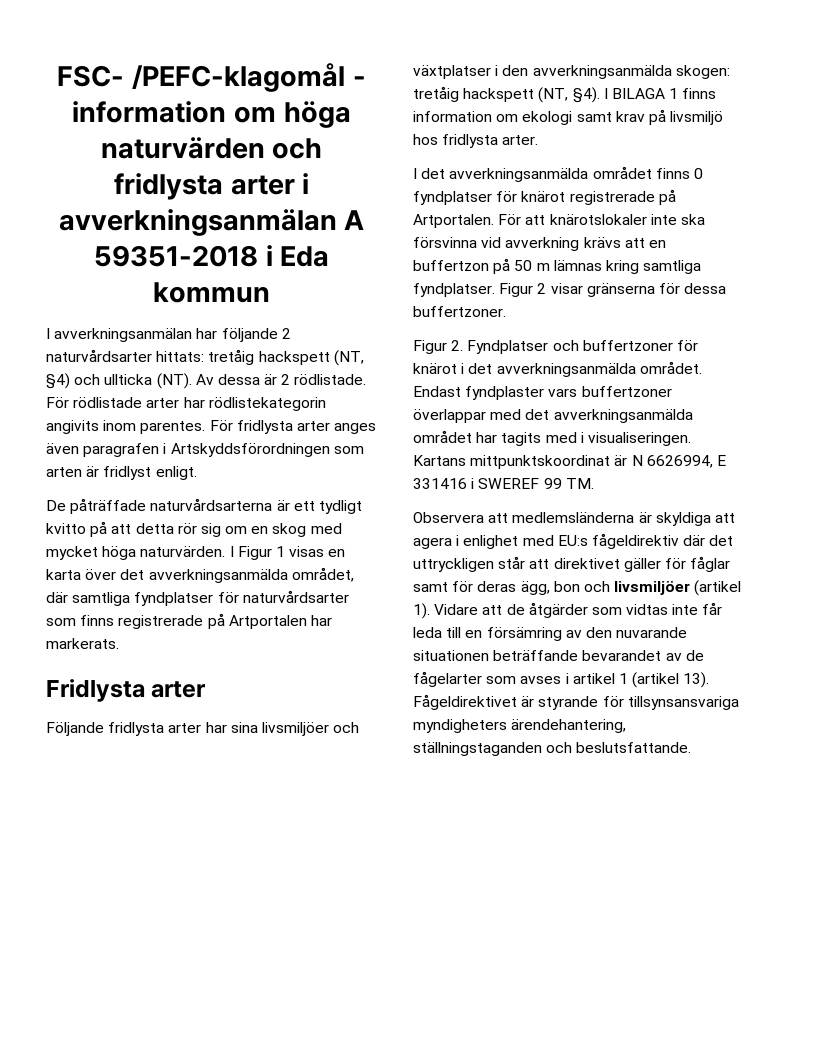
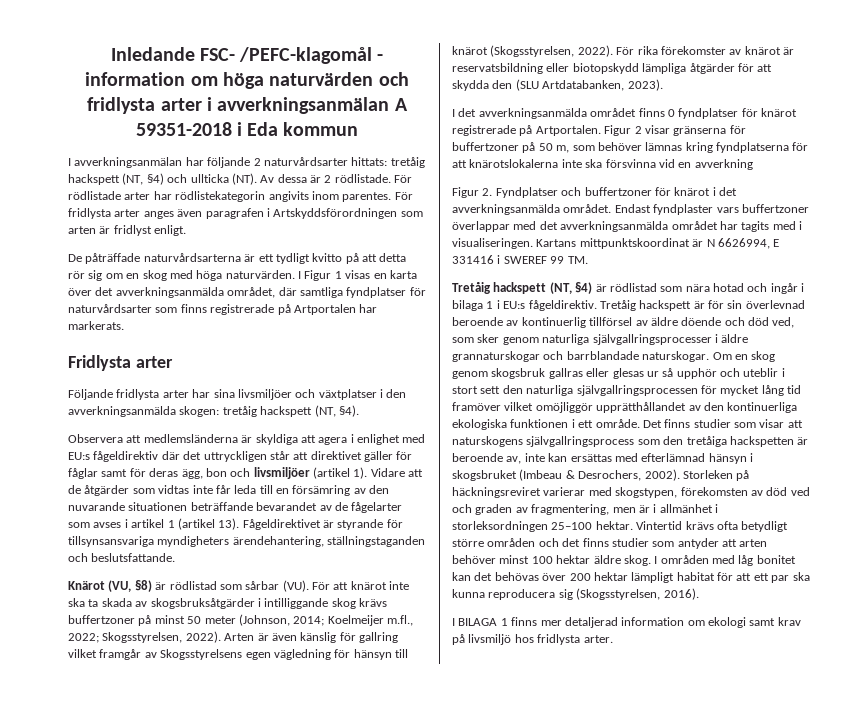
- FSC- /PEFC-klagomål - information om höga naturvärden och fridlysta arter i avverkningsanmälan A 59351-2018 i Eda kommun
+ Inledande FSC- /PEFC-klagomål - information om höga naturvärden och fridlysta arter i avverkningsanmälan A 59351-2018 i Eda kommun
- De påträffade naturvårdsarterna är ett tydligt kvitto på att detta rör sig om en skog med mycket höga naturvärden.
+ De påträffade naturvårdsarterna är ett tydligt kvitto på att detta rör sig om en skog med höga naturvärden.
- I BILAGA 1 finns information om ekologi samt krav på livsmiljö hos fridlysta arter.
- I det avverkningsanmälda området finns 0 fyndplatser för knärot registrerade på Artportalen. För att knärotslokaler inte ska försvinna vid avverkning krävs att en buffertzon på 50 m lämnas kring samtliga fyndplatser. Figur 2 visar gränserna för dessa buffertzoner.
- Figur 2. Fyndplatser och buffertzoner för knärot i det avverkningsanmälda området. Endast fyndplaster vars buffertzoner överlappar med det avverkningsanmälda området har tagits med i visualiseringen. Kartans mittpunktskoordinat är N 6626994, E 331416 i SWEREF 99 TM.
+ Knärot (VU, §8) är rödlistad som sårbar (VU). För att knärot inte ska ta skada av skogsbruksåtgärder i intilliggande skog krävs buffertzoner på minst 50 meter (Johnson, 2014; Koelmeijer m.fl., 2022; Skogsstyrelsen, 2022). Arten är även känslig för gallring vilket framgår av Skogsstyrelsens egen vägledning för hänsyn till knärot (Skogsstyrelsen, 2022). För rika förekomster av knärot är reservatsbildning eller biotopskydd lämpliga åtgärder för att skydda den (SLU Artdatabanken, 2023).
+ I det avverkningsanmälda området finns 0 fyndplatser för knärot registrerade på Artportalen. Figur 2 visar gränserna för buffertzoner på 50 m, som behöver lämnas kring fyndplatserna för att knärotslokalerna inte ska försvinna vid en avverkning
+ Figur 2. Fyndplatser och buffertzoner för knärot i det avverkningsanmälda området. Endast fyndplaster vars buffertzoner överlappar med det avverkningsanmälda området har tagits med i visualiseringen. Kartans mittpunktskoordinat är N 6626994, E 331416 i SWEREF 99 TM.
+ Tretåig hackspett (NT, §4) är rödlistad som nära hotad och ingår i bilaga 1 i EU:s fågeldirektiv. Tretåig hackspett är för sin överlevnad beroende av kontinuerlig tillförsel av äldre döende och död ved, som sker genom naturliga självgallringsprocesser i äldre grannaturskogar och barrblandade naturskogar. Om en skog genom skogsbruk gallras eller glesas ur så upphör och uteblir i stort sett den naturliga självgallringsprocessen för mycket lång tid framöver vilket omöjliggör upprätthållandet av den kontinuerliga ekologiska funktionen i ett område. Det finns studier som visar att naturskogens självgallringsprocess som den tretåiga hackspetten är beroende av, inte kan ersättas med efterlämnad hänsyn i skogsbruket (Imbeau & Desrochers, 2002). Storleken på häckningsreviret varierar med skogstypen, förekomsten av död ved och graden av fragmentering, men är i allmänhet i storleksordningen 25–100 hektar. Vintertid krävs ofta betydligt större områden och det finns studier som antyder att arten behöver minst 100 hektar äldre skog. I områden med låg bonitet kan det behövas över 200 hektar lämpligt habitat för att ett par ska kunna reproducera sig (Skogsstyrelsen, 2016).
+ I BILAGA 1 finns mer detaljerad information om ekologi samt krav på livsmiljö hos fridlysta arter.

